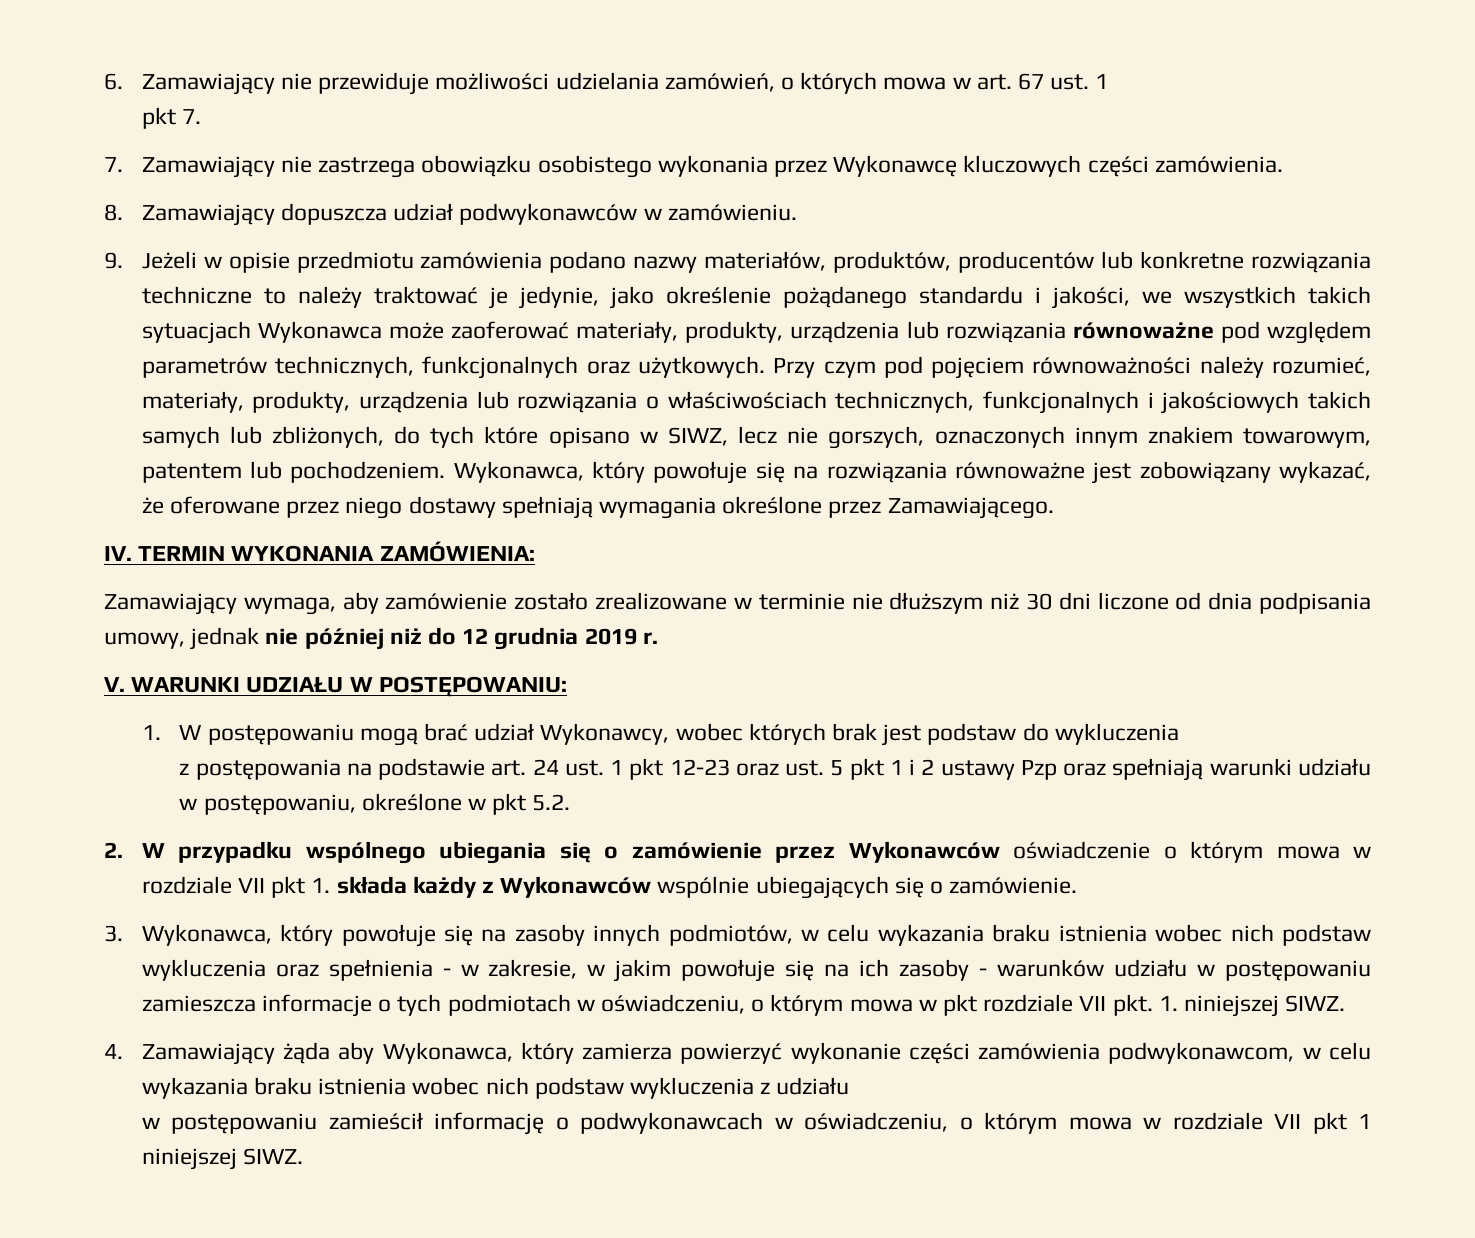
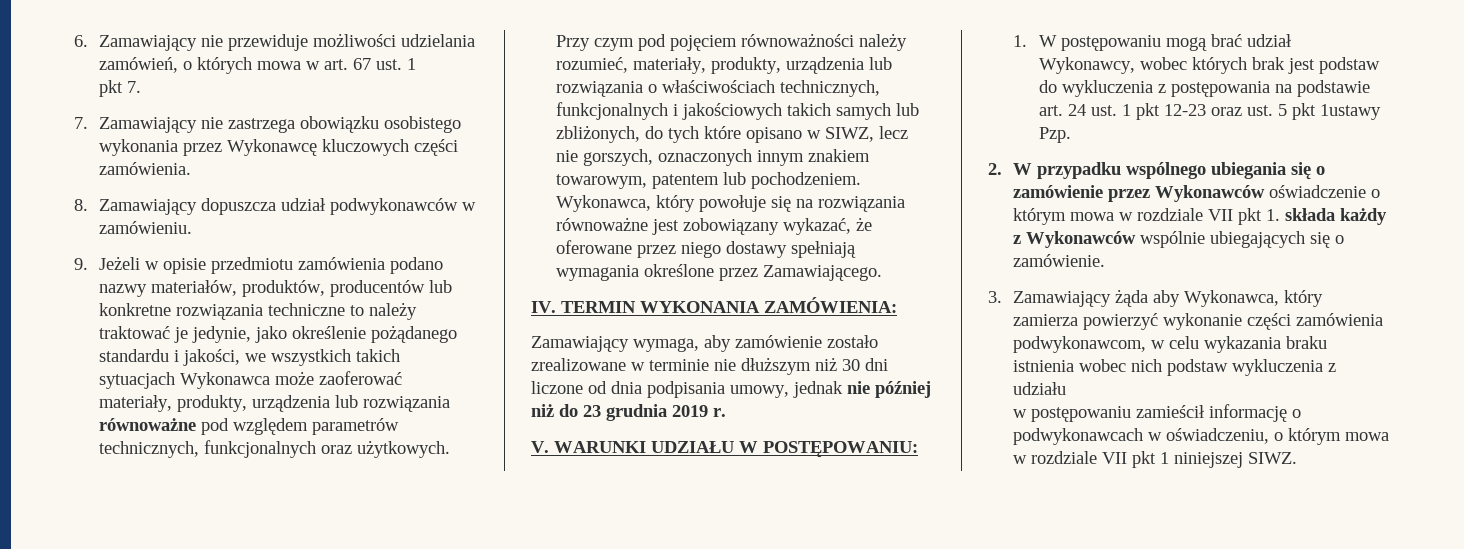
- Zamawiający wymaga, aby zamówienie zostało zrealizowane w terminie nie dłuższym niż 30 dni liczone od dnia podpisania umowy, jednak nie później niż do 12 grudnia 2019 r.
+ Zamawiający wymaga, aby zamówienie zostało zrealizowane w terminie nie dłuższym niż 30 dni liczone od dnia podpisania umowy, jednak nie później niż do 23 grudnia 2019 r.
- 1. W postępowaniu mogą brać udział Wykonawcy, wobec których brak jest podstaw do wykluczenia
- z postępowania na podstawie art. 24 ust. 1 pkt 12-23 oraz ust. 5 pkt 1 i 2 ustawy Pzp oraz spełniają warunki udziału w postępowaniu, określone w pkt 5.2.
+ 1. W postępowaniu mogą brać udział Wykonawcy, wobec których brak jest podstaw do wykluczenia z postępowania na podstawie art. 24 ust. 1 pkt 12-23 oraz ust. 5 pkt 1ustawy Pzp.
- 3. Wykonawca, który powołuje się na zasoby innych podmiotów, w celu wykazania braku istnienia wobec nich podstaw wykluczenia oraz spełnienia - w zakresie, w jakim powołuje się na ich zasoby - warunków udziału w postępowaniu zamieszcza informacje o tych podmiotach w oświadczeniu, o którym mowa w pkt rozdziale VII pkt. 1. niniejszej SIWZ.
- 4. Zamawiający żąda aby Wykonawca, który zamierza powierzyć wykonanie części zamówienia podwykonawcom, w celu wykazania braku istnienia wobec nich podstaw wykluczenia z udziału
+ 3. Zamawiający żąda aby Wykonawca, który zamierza powierzyć wykonanie części zamówienia podwykonawcom, w celu wykazania braku istnienia wobec nich podstaw wykluczenia z udziału

